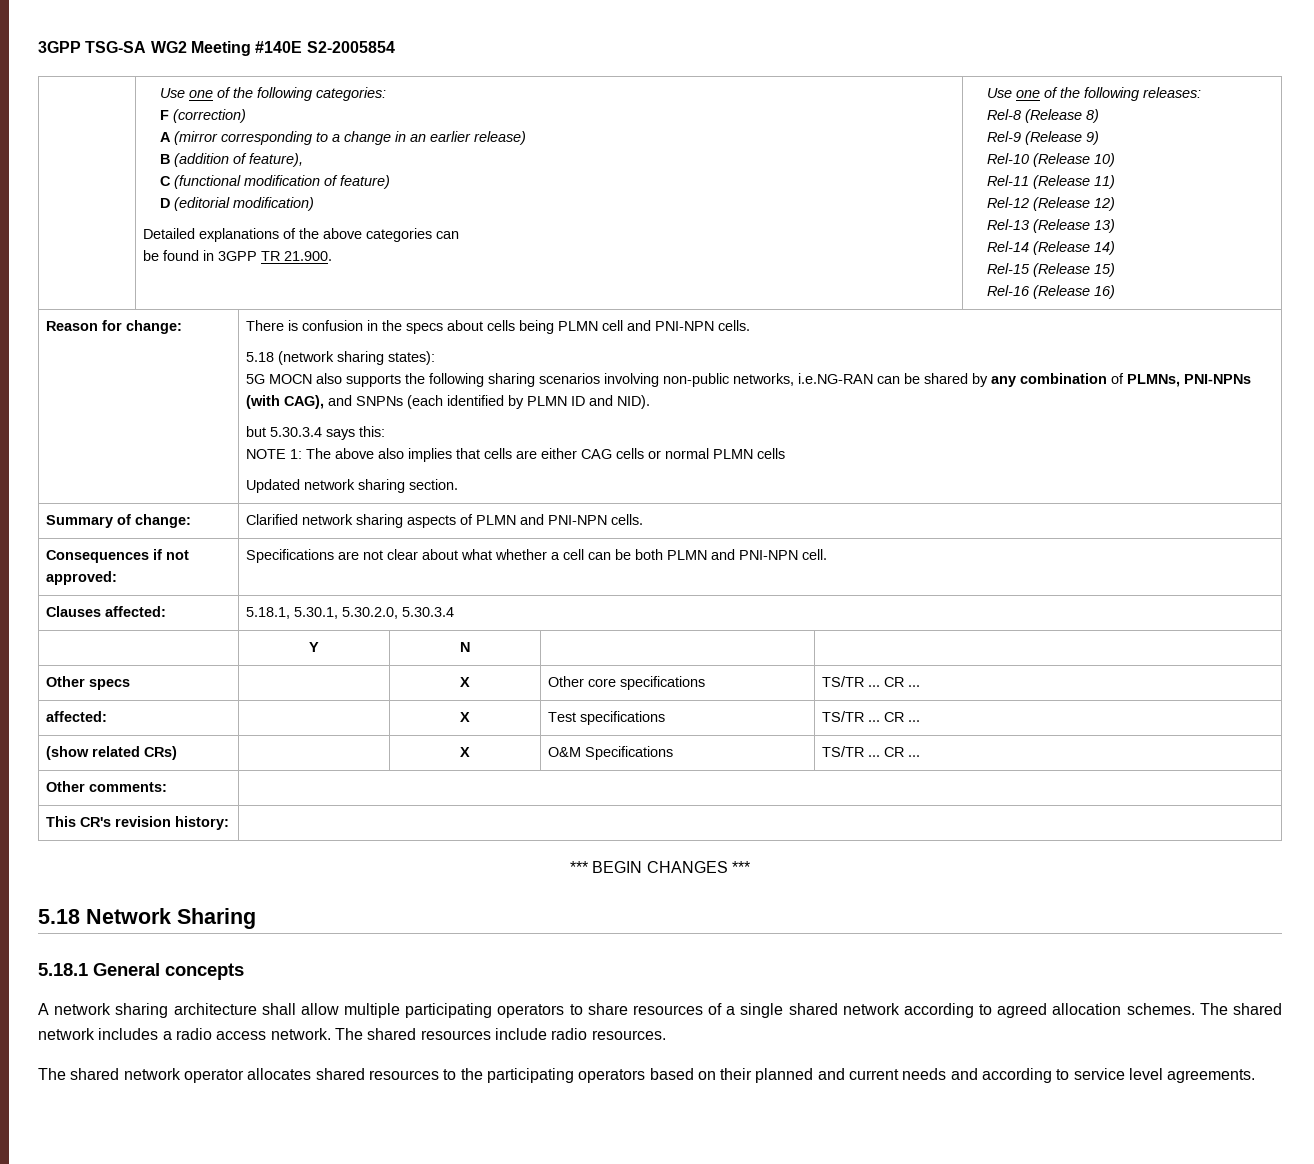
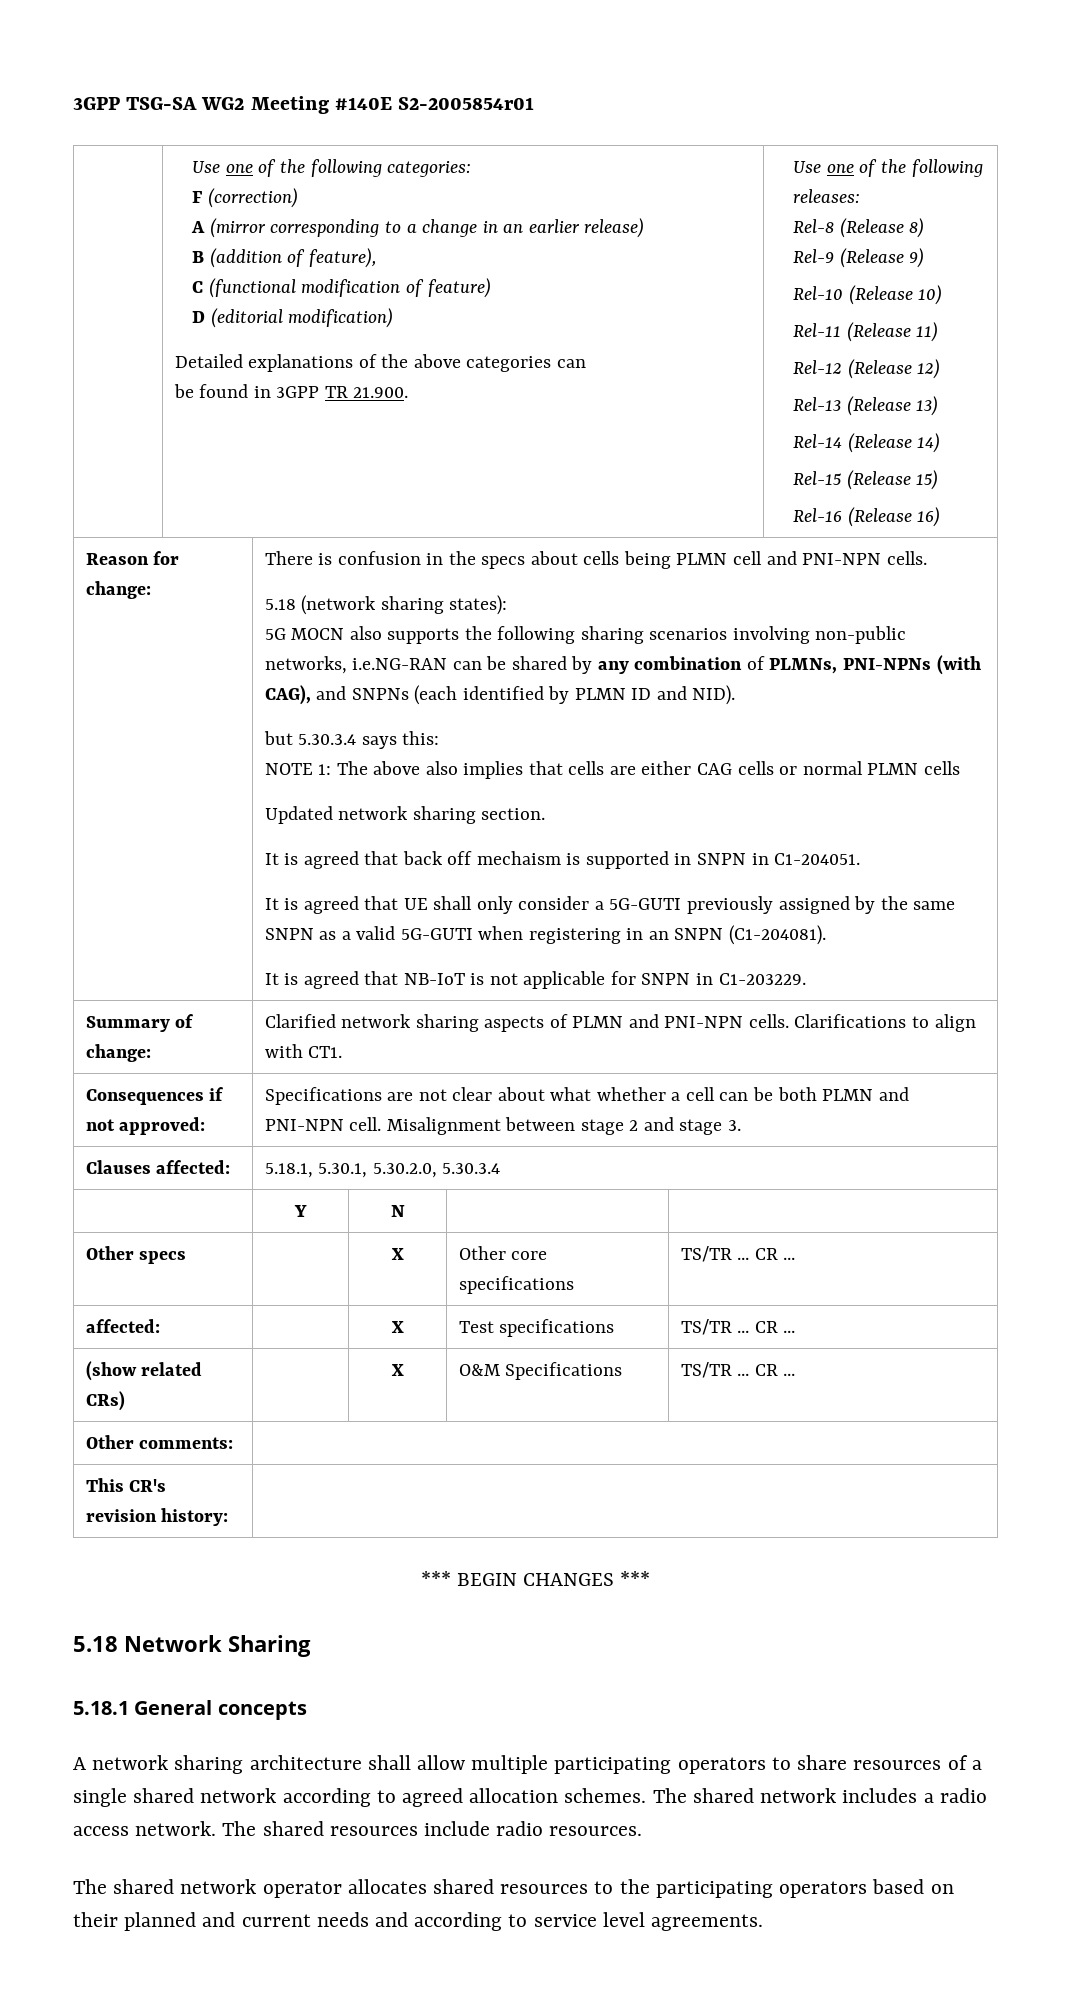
- 3GPP TSG-SA WG2 Meeting #140E S2-2005854
+ 3GPP TSG-SA WG2 Meeting #140E S2-2005854r01
+ It is agreed that back off mechaism is supported in SNPN in C1-204051.
+ It is agreed that UE shall only consider a 5G-GUTI previously assigned by the same SNPN as a valid 5G-GUTI when registering in an SNPN (C1-204081).
+ It is agreed that NB-IoT is not applicable for SNPN in C1-203229.
- Summary of change: | Clarified network sharing aspects of PLMN and PNI-NPN cells.
+ Summary of change: | Clarified network sharing aspects of PLMN and PNI-NPN cells. Clarifications to align with CT1.
- Consequences if not approved: | Specifications are not clear about what whether a cell can be both PLMN and PNI-NPN cell.
+ Consequences if not approved: | Specifications are not clear about what whether a cell can be both PLMN and PNI-NPN cell. Misalignment between stage 2 and stage 3.

